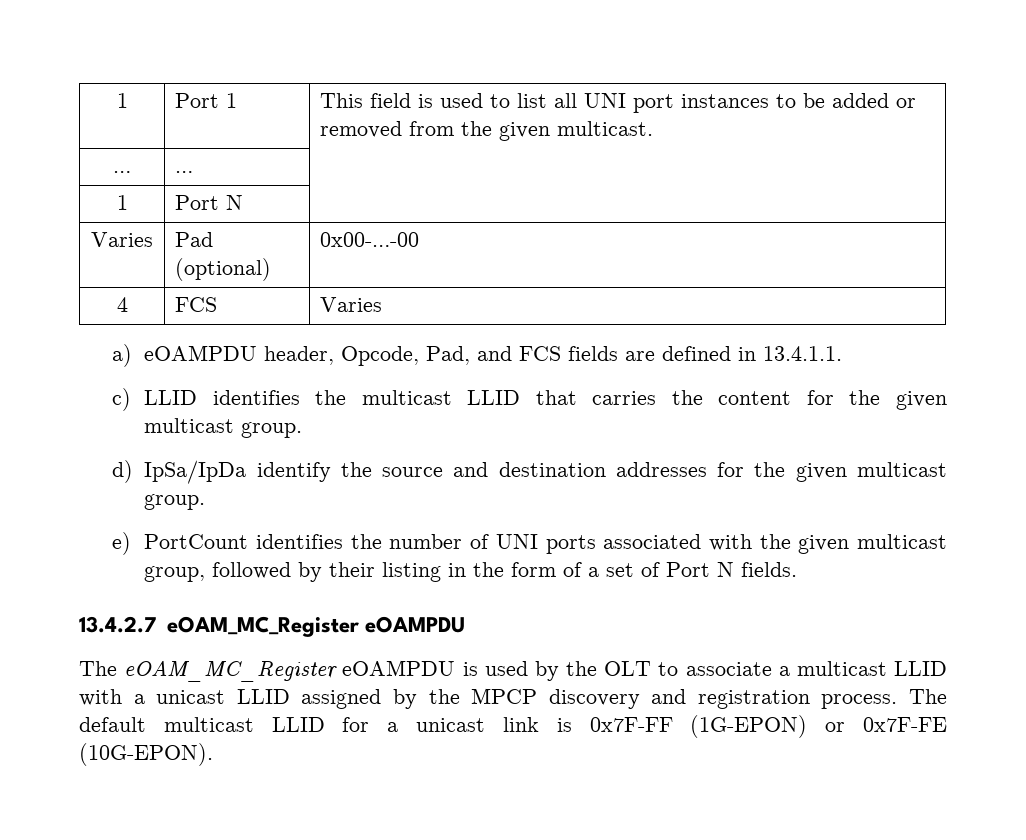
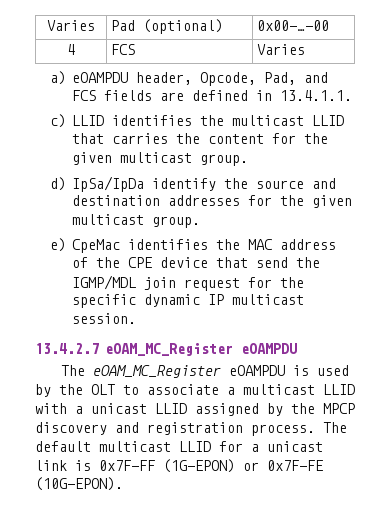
- 1 | Port 1 | This field is used to list all UNI port instances to be added or removed from the given multicast.
- … | … |
- 1 | Port N |
- e) PortCount identifies the number of UNI ports associated with the given multicast group, followed by their listing in the form of a set of Port N fields.
+ e) CpeMac identifies the MAC address of the CPE device that send the IGMP/MDL join request for the specific dynamic IP multicast session.

